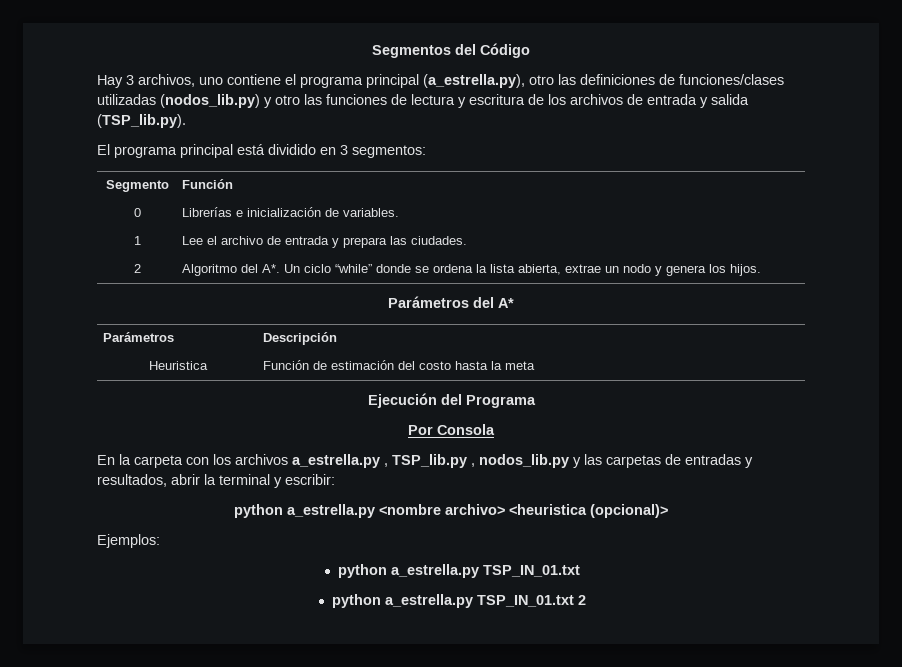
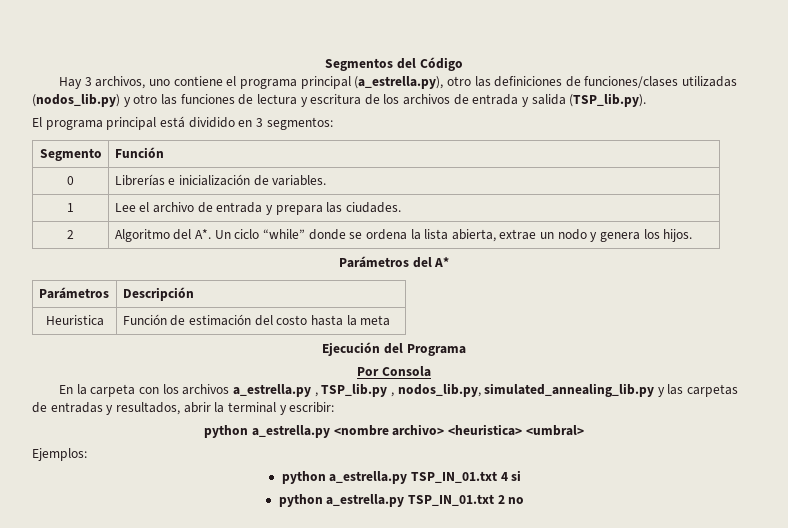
- En la carpeta con los archivos a_estrella.py , TSP_lib.py , nodos_lib.py y las carpetas de entradas y resultados, abrir la terminal y escribir:
+ En la carpeta con los archivos a_estrella.py , TSP_lib.py , nodos_lib.py, simulated_annealing_lib.py y las carpetas de entradas y resultados, abrir la terminal y escribir:
- python a_estrella.py <nombre archivo> <heuristica (opcional)>
+ python a_estrella.py <nombre archivo> <heuristica> <umbral>
  Ejemplos:
- python a_estrella.py TSP_IN_01.txt
+ python a_estrella.py TSP_IN_01.txt 4 si
- python a_estrella.py TSP_IN_01.txt 2
+ python a_estrella.py TSP_IN_01.txt 2 no

